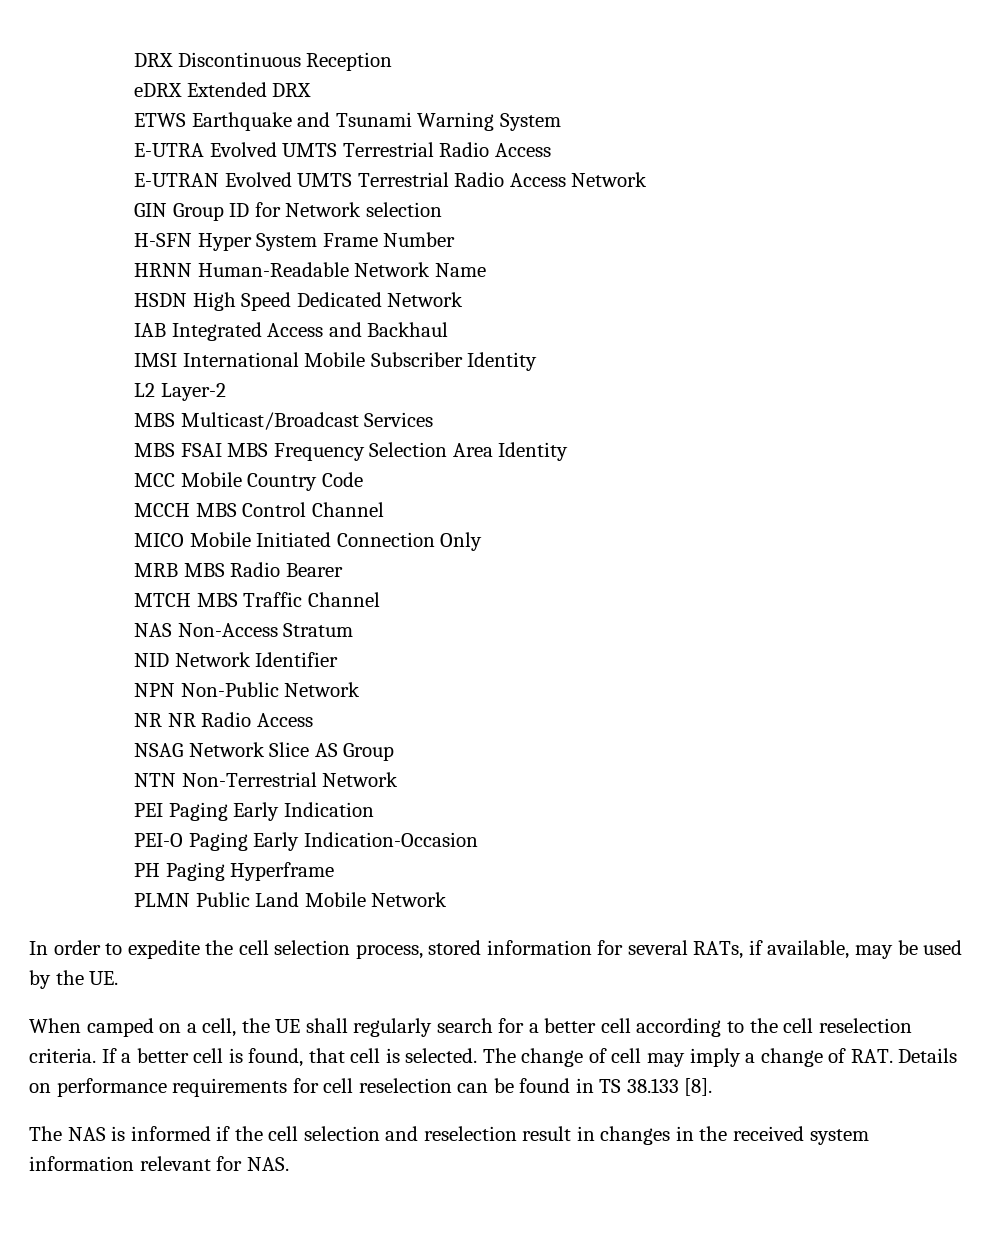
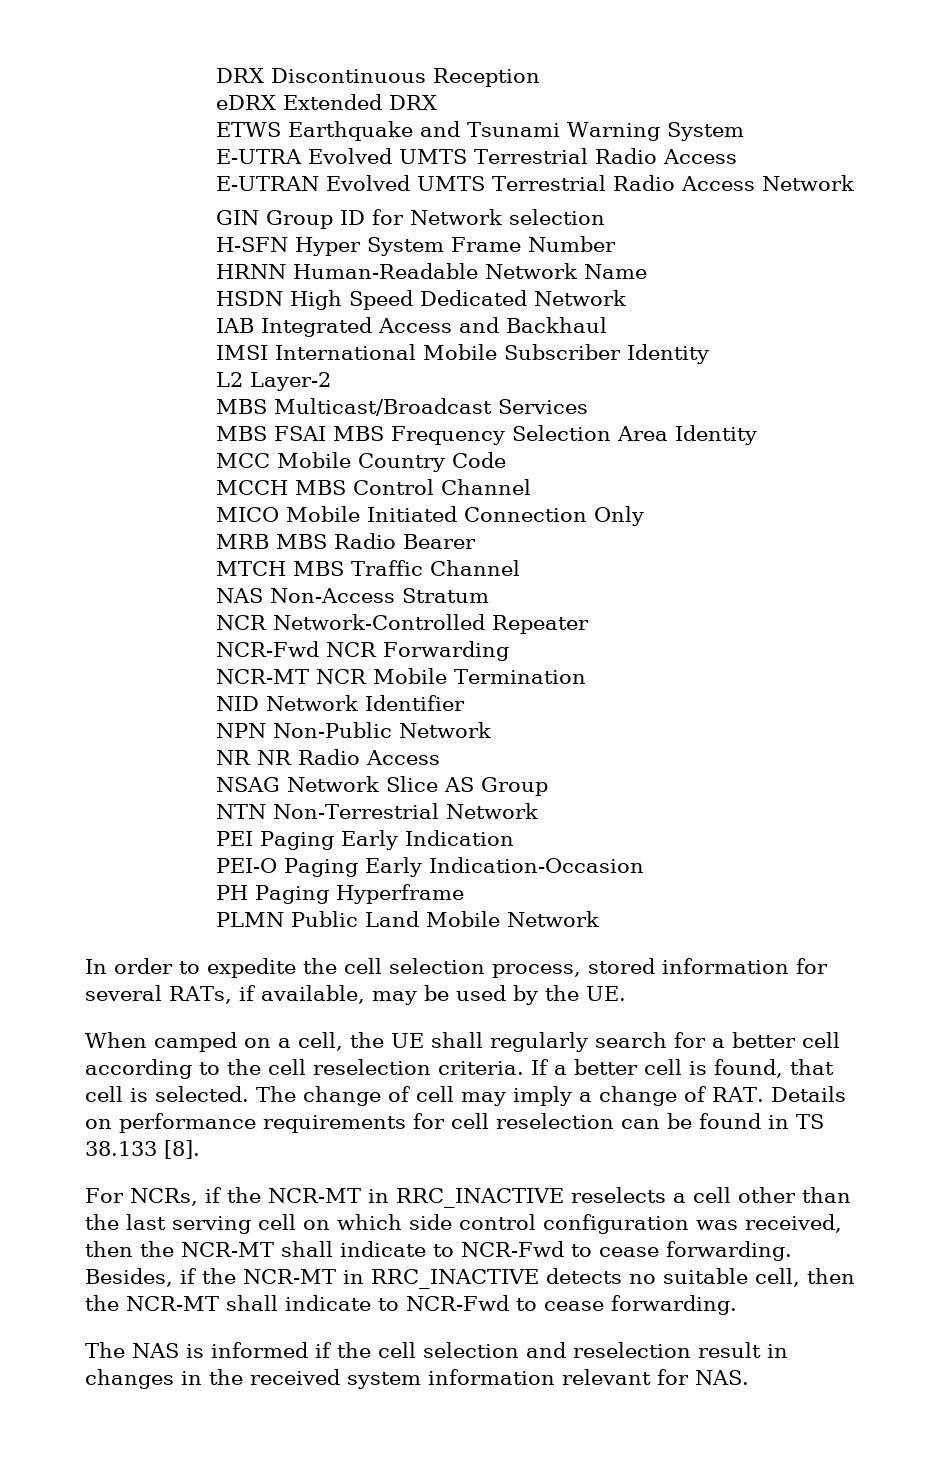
+ NCR Network-Controlled Repeater
+ NCR-Fwd NCR Forwarding
+ NCR-MT NCR Mobile Termination
+ For NCRs, if the NCR-MT in RRC_INACTIVE reselects a cell other than the last serving cell on which side control configuration was received, then the NCR-MT shall indicate to NCR-Fwd to cease forwarding. Besides, if the NCR-MT in RRC_INACTIVE detects no suitable cell, then the NCR-MT shall indicate to NCR-Fwd to cease forwarding.

